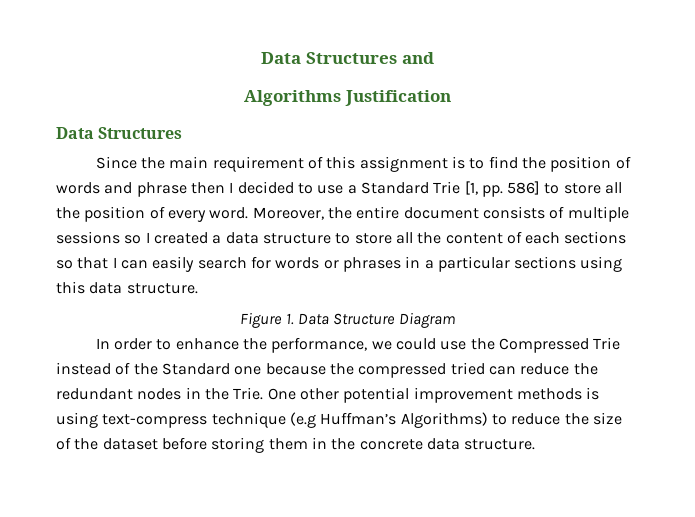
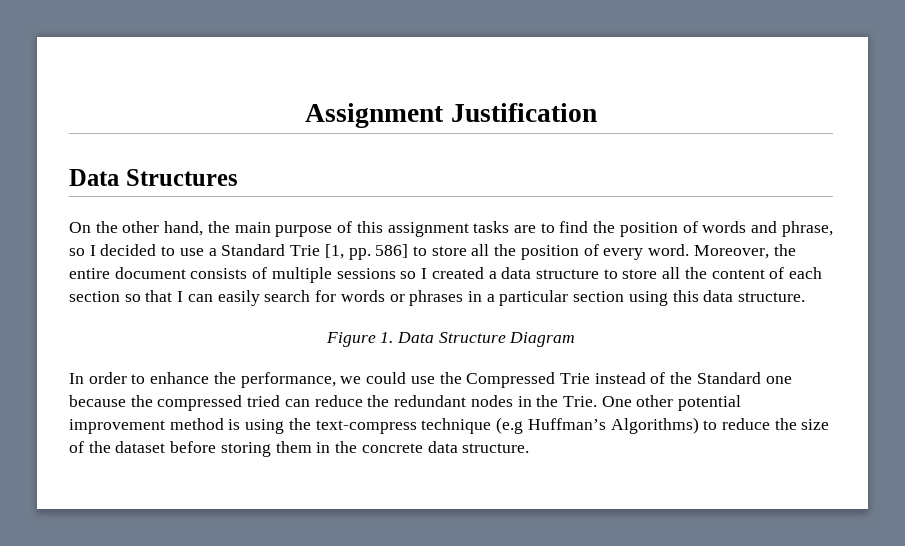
- Data Structures and
- Algorithms Justification
+ Assignment Justification
- Since the main requirement of this assignment is to find the position of words and phrase then I decided to use a Standard Trie [1, pp. 586] to store all the position of every word.
+ On the other hand, the main purpose of this assignment tasks are to find the position of words and phrase, so I decided to use a Standard Trie [1, pp. 586] to store all the position of every word.
- Moreover, the entire document consists of multiple sessions so I created a data structure to store all the content of each sections so that I can easily search for words or phrases in a particular sections using this data structure.
+ Moreover, the entire document consists of multiple sessions so I created a data structure to store all the content of each section so that I can easily search for words or phrases in a particular section using this data structure.
- One other potential improvement methods is using text-compress technique (e.g Huffman’s Algorithms) to reduce the size of the dataset before storing them in the concrete data structure.
+ One other potential improvement method is using the text-compress technique (e.g Huffman’s Algorithms) to reduce the size of the dataset before storing them in the concrete data structure.

